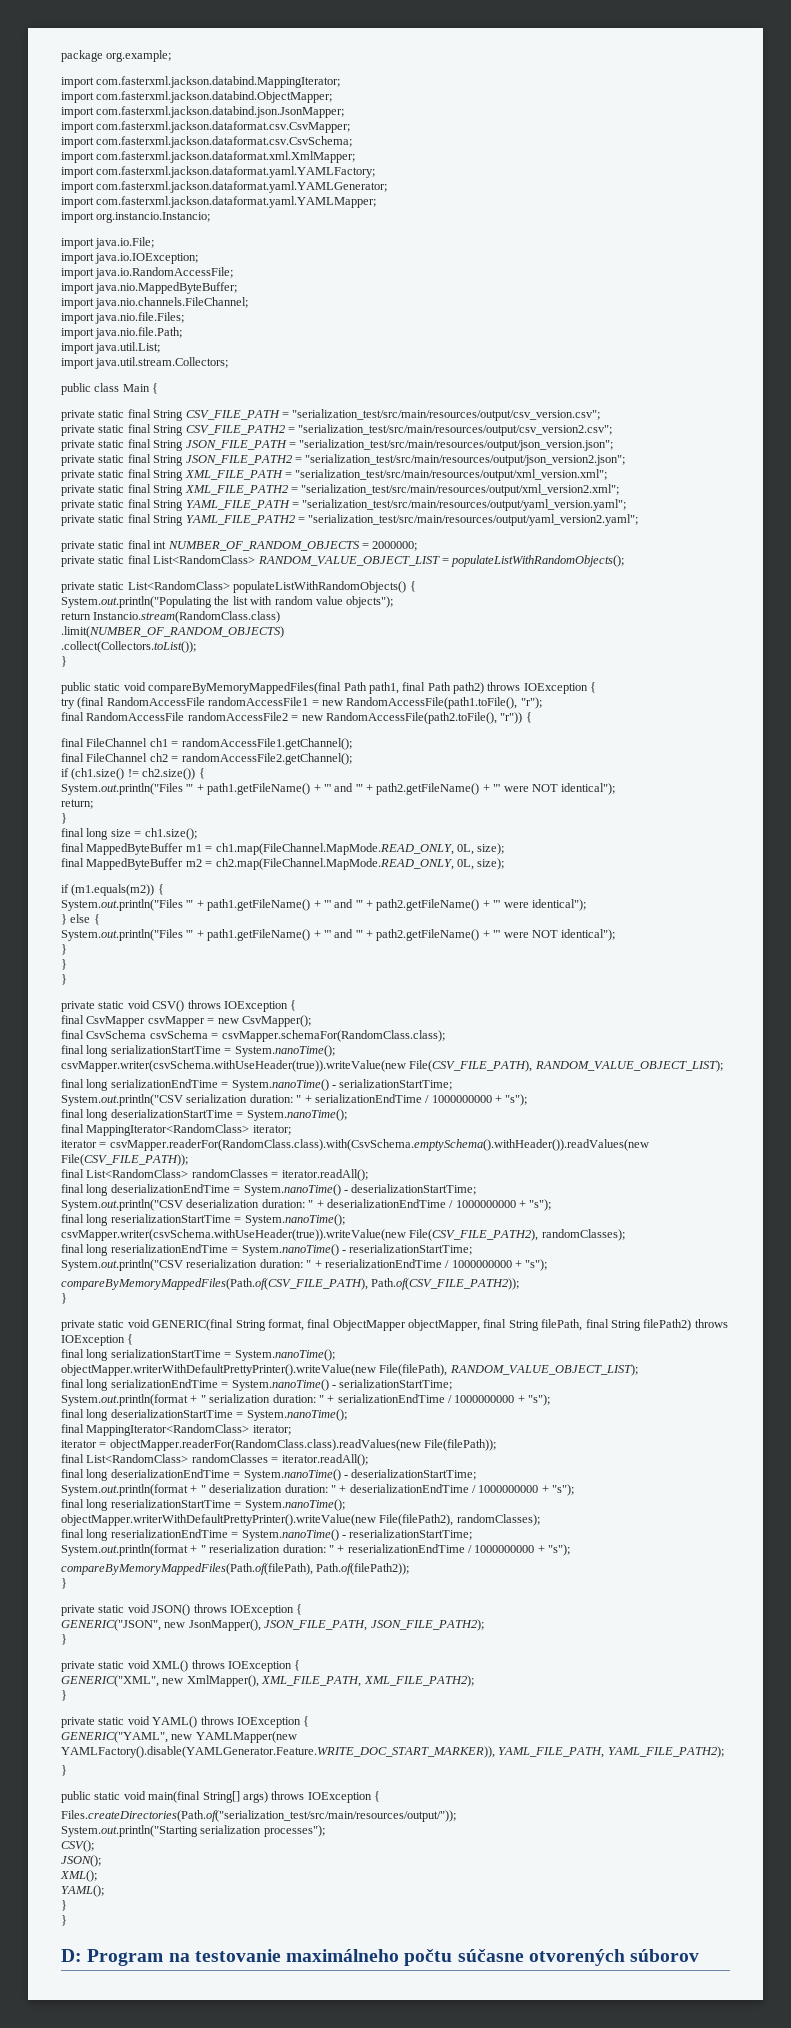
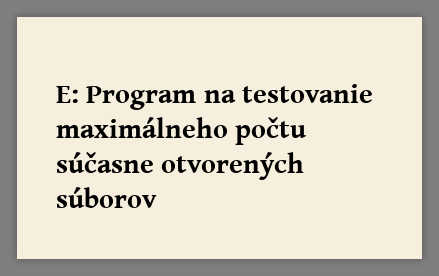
- package org.example;
- import com.fasterxml.jackson.databind.MappingIterator;
- import com.fasterxml.jackson.databind.ObjectMapper;
- import com.fasterxml.jackson.databind.json.JsonMapper;
- import com.fasterxml.jackson.dataformat.csv.CsvMapper;
- import com.fasterxml.jackson.dataformat.csv.CsvSchema;
- import com.fasterxml.jackson.dataformat.xml.XmlMapper;
- import com.fasterxml.jackson.dataformat.yaml.YAMLFactory;
- import com.fasterxml.jackson.dataformat.yaml.YAMLGenerator;
- import com.fasterxml.jackson.dataformat.yaml.YAMLMapper;
- import org.instancio.Instancio;
- import java.io.File;
- import java.io.IOException;
- import java.io.RandomAccessFile;
- import java.nio.MappedByteBuffer;
- import java.nio.channels.FileChannel;
- import java.nio.file.Files;
- import java.nio.file.Path;
- import java.util.List;
- import java.util.stream.Collectors;
- public class Main {
- private static final String CSV_FILE_PATH = "serialization_test/src/main/resources/output/csv_version.csv";
- private static final String CSV_FILE_PATH2 = "serialization_test/src/main/resources/output/csv_version2.csv";
- private static final String JSON_FILE_PATH = "serialization_test/src/main/resources/output/json_version.json";
- private static final String JSON_FILE_PATH2 = "serialization_test/src/main/resources/output/json_version2.json";
- private static final String XML_FILE_PATH = "serialization_test/src/main/resources/output/xml_version.xml";
- private static final String XML_FILE_PATH2 = "serialization_test/src/main/resources/output/xml_version2.xml";
- private static final String YAML_FILE_PATH = "serialization_test/src/main/resources/output/yaml_version.yaml";
- private static final String YAML_FILE_PATH2 = "serialization_test/src/main/resources/output/yaml_version2.yaml";
- private static final int NUMBER_OF_RANDOM_OBJECTS = 2000000;
- private static final List<RandomClass> RANDOM_VALUE_OBJECT_LIST = populateListWithRandomObjects();
- private static List<RandomClass> populateListWithRandomObjects() {
- System.out.println("Populating the list with random value objects");
- return Instancio.stream(RandomClass.class)
- .limit(NUMBER_OF_RANDOM_OBJECTS)
- .collect(Collectors.toList());
- }
- public static void compareByMemoryMappedFiles(final Path path1, final Path path2) throws IOException {
- try (final RandomAccessFile randomAccessFile1 = new RandomAccessFile(path1.toFile(), "r");
- final RandomAccessFile randomAccessFile2 = new RandomAccessFile(path2.toFile(), "r")) {
- final FileChannel ch1 = randomAccessFile1.getChannel();
- final FileChannel ch2 = randomAccessFile2.getChannel();
- if (ch1.size() != ch2.size()) {
- System.out.println("Files '" + path1.getFileName() + "' and '" + path2.getFileName() + "' were NOT identical");
- return;
- }
- final long size = ch1.size();
- final MappedByteBuffer m1 = ch1.map(FileChannel.MapMode.READ_ONLY, 0L, size);
- final MappedByteBuffer m2 = ch2.map(FileChannel.MapMode.READ_ONLY, 0L, size);
- if (m1.equals(m2)) {
- System.out.println("Files '" + path1.getFileName() + "' and '" + path2.getFileName() + "' were identical");
- } else {
- System.out.println("Files '" + path1.getFileName() + "' and '" + path2.getFileName() + "' were NOT identical");
- }
- }
- }
- private static void CSV() throws IOException {
- final CsvMapper csvMapper = new CsvMapper();
- final CsvSchema csvSchema = csvMapper.schemaFor(RandomClass.class);
- final long serializationStartTime = System.nanoTime();
- csvMapper.writer(csvSchema.withUseHeader(true)).writeValue(new File(CSV_FILE_PATH), RANDOM_VALUE_OBJECT_LIST);
- final long serializationEndTime = System.nanoTime() - serializationStartTime;
- System.out.println("CSV serialization duration: " + serializationEndTime / 1000000000 + "s");
- final long deserializationStartTime = System.nanoTime();
- final MappingIterator<RandomClass> iterator;
- iterator = csvMapper.readerFor(RandomClass.class).with(CsvSchema.emptySchema().withHeader()).readValues(new File(CSV_FILE_PATH));
- final List<RandomClass> randomClasses = iterator.readAll();
- final long deserializationEndTime = System.nanoTime() - deserializationStartTime;
- System.out.println("CSV deserialization duration: " + deserializationEndTime / 1000000000 + "s");
- final long reserializationStartTime = System.nanoTime();
- csvMapper.writer(csvSchema.withUseHeader(true)).writeValue(new File(CSV_FILE_PATH2), randomClasses);
- final long reserializationEndTime = System.nanoTime() - reserializationStartTime;
- System.out.println("CSV reserialization duration: " + reserializationEndTime / 1000000000 + "s");
- compareByMemoryMappedFiles(Path.of(CSV_FILE_PATH), Path.of(CSV_FILE_PATH2));
- }
- private static void GENERIC(final String format, final ObjectMapper objectMapper, final String filePath, final String filePath2) throws IOException {
- final long serializationStartTime = System.nanoTime();
- objectMapper.writerWithDefaultPrettyPrinter().writeValue(new File(filePath), RANDOM_VALUE_OBJECT_LIST);
- final long serializationEndTime = System.nanoTime() - serializationStartTime;
- System.out.println(format + " serialization duration: " + serializationEndTime / 1000000000 + "s");
- final long deserializationStartTime = System.nanoTime();
- final MappingIterator<RandomClass> iterator;
- iterator = objectMapper.readerFor(RandomClass.class).readValues(new File(filePath));
- final List<RandomClass> randomClasses = iterator.readAll();
- final long deserializationEndTime = System.nanoTime() - deserializationStartTime;
- System.out.println(format + " deserialization duration: " + deserializationEndTime / 1000000000 + "s");
- final long reserializationStartTime = System.nanoTime();
- objectMapper.writerWithDefaultPrettyPrinter().writeValue(new File(filePath2), randomClasses);
- final long reserializationEndTime = System.nanoTime() - reserializationStartTime;
- System.out.println(format + " reserialization duration: " + reserializationEndTime / 1000000000 + "s");
- compareByMemoryMappedFiles(Path.of(filePath), Path.of(filePath2));
- }
- private static void JSON() throws IOException {
- GENERIC("JSON", new JsonMapper(), JSON_FILE_PATH, JSON_FILE_PATH2);
- }
- private static void XML() throws IOException {
- GENERIC("XML", new XmlMapper(), XML_FILE_PATH, XML_FILE_PATH2);
- }
- private static void YAML() throws IOException {
- GENERIC("YAML", new YAMLMapper(new YAMLFactory().disable(YAMLGenerator.Feature.WRITE_DOC_START_MARKER)), YAML_FILE_PATH, YAML_FILE_PATH2);
- }
- public static void main(final String[] args) throws IOException {
- Files.createDirectories(Path.of("serialization_test/src/main/resources/output/"));
- System.out.println("Starting serialization processes");
- CSV();
- JSON();
- XML();
- YAML();
- }
- }
- D: Program na testovanie maximálneho počtu súčasne otvorených súborov
+ E: Program na testovanie maximálneho počtu súčasne otvorených súborov

